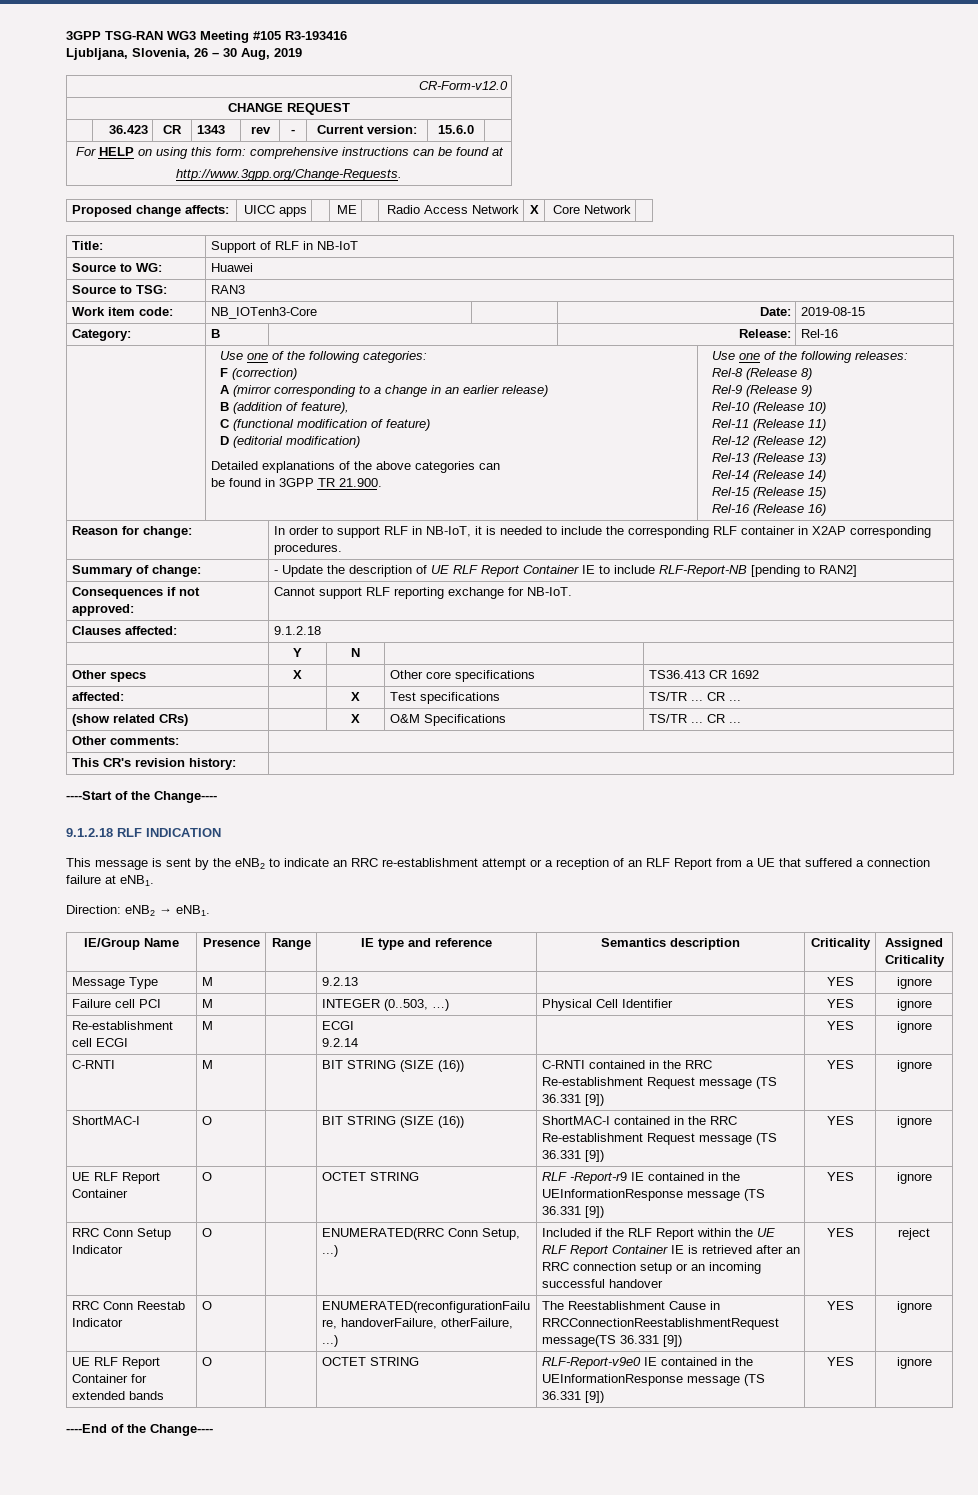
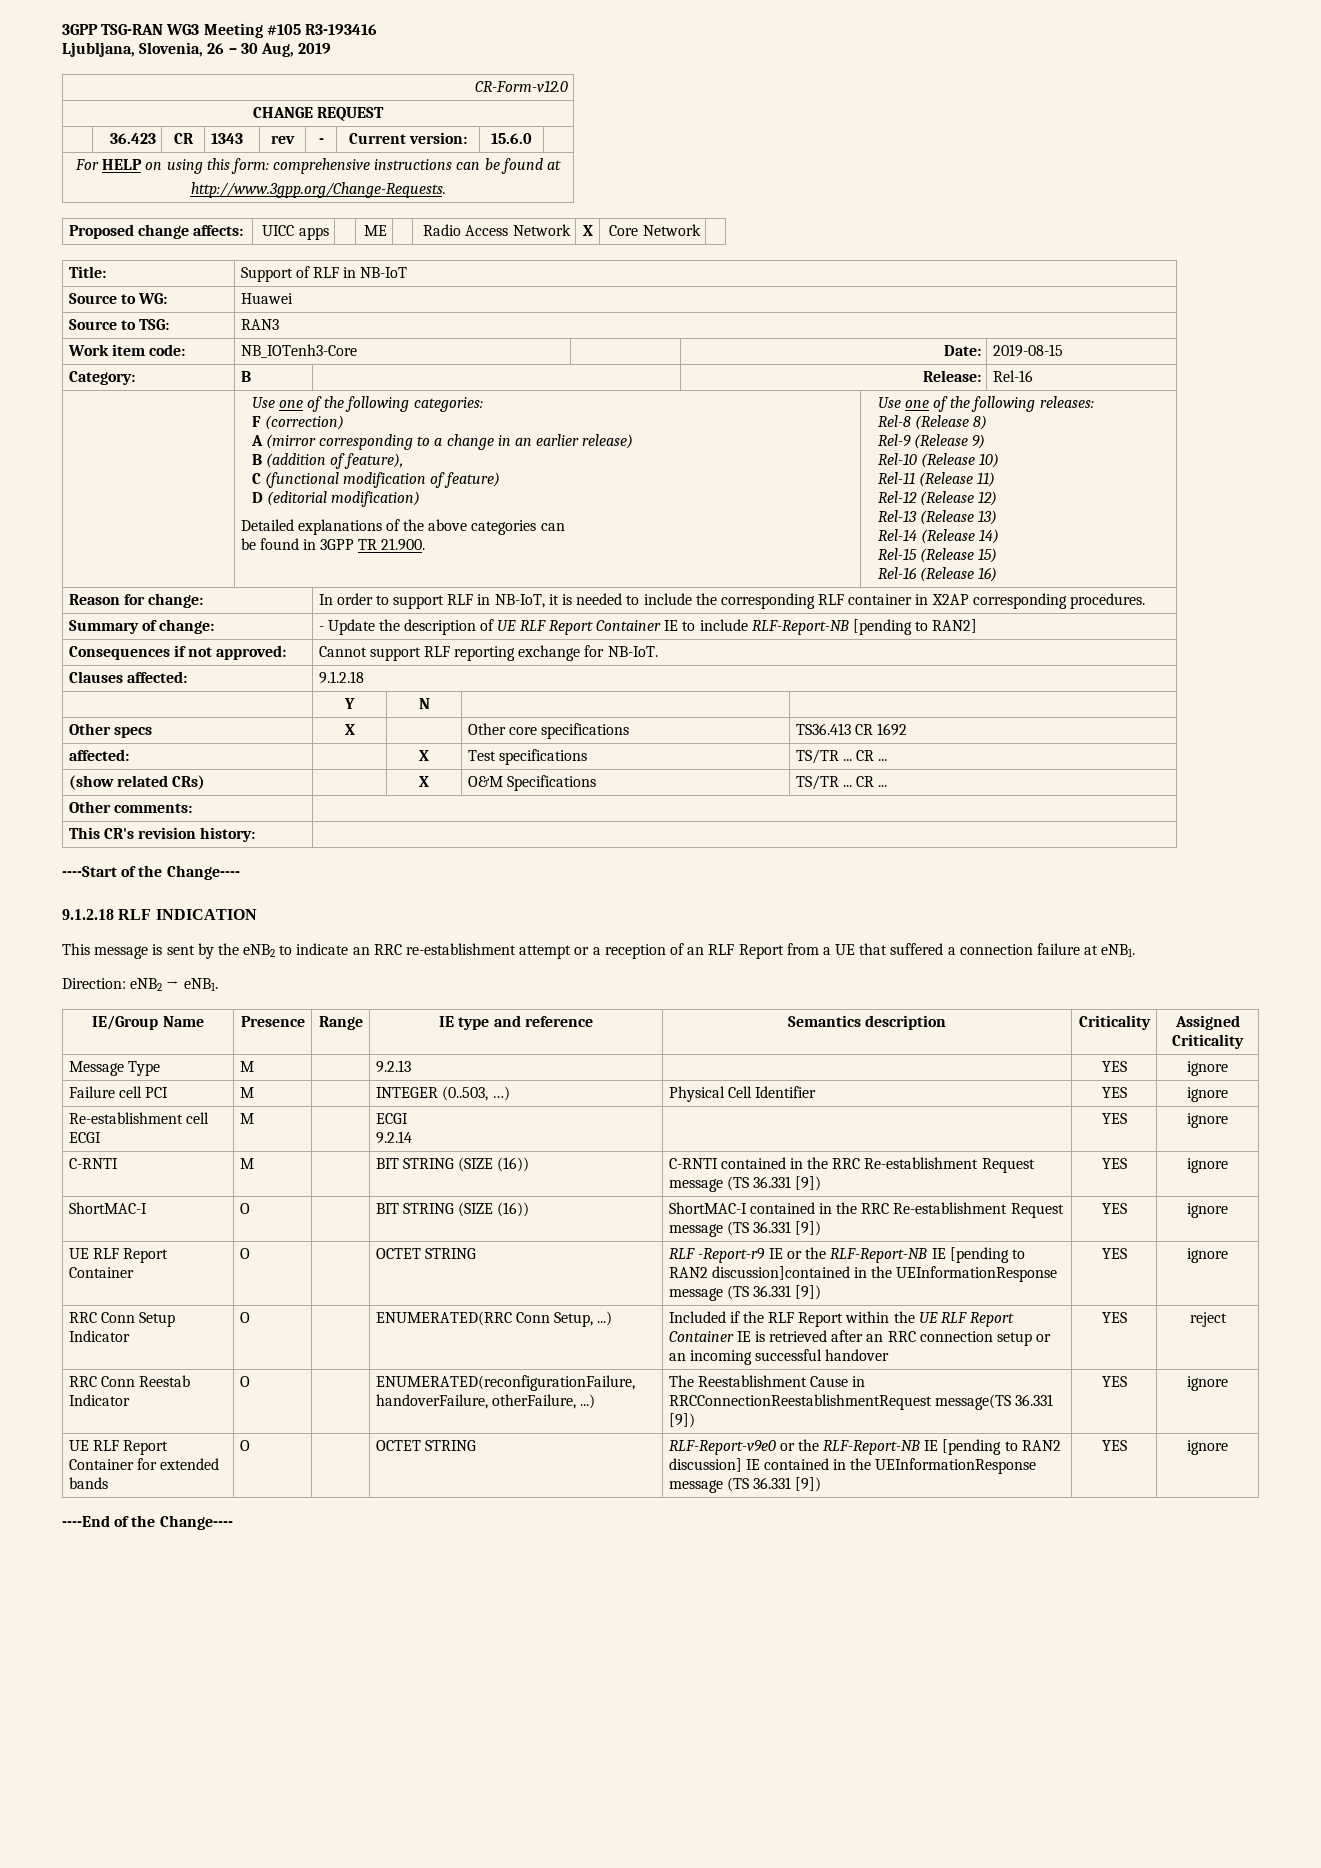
- UE RLF Report Container | O | | OCTET STRING | RLF -Report-r9 IE contained in the UEInformationResponse message (TS 36.331 [9]) | YES | ignore
+ UE RLF Report Container | O | | OCTET STRING | RLF -Report-r9 IE or the RLF-Report-NB IE [pending to RAN2 discussion]contained in the UEInformationResponse message (TS 36.331 [9]) | YES | ignore
- UE RLF Report Container for extended bands | O | | OCTET STRING | RLF-Report-v9e0 IE contained in the UEInformationResponse message (TS 36.331 [9]) | YES | ignore
+ UE RLF Report Container for extended bands | O | | OCTET STRING | RLF-Report-v9e0 or the RLF-Report-NB IE [pending to RAN2 discussion] IE contained in the UEInformationResponse message (TS 36.331 [9]) | YES | ignore

